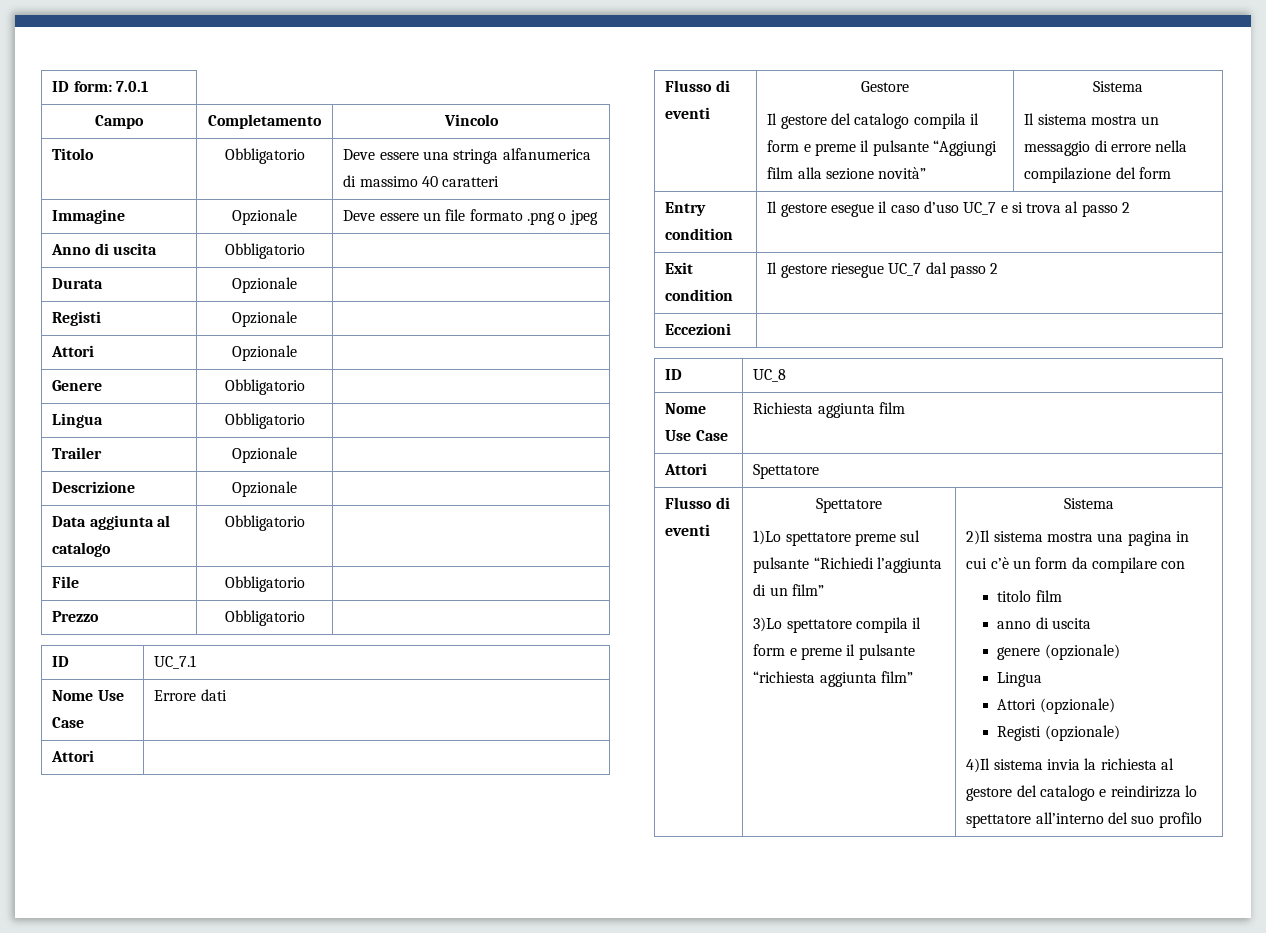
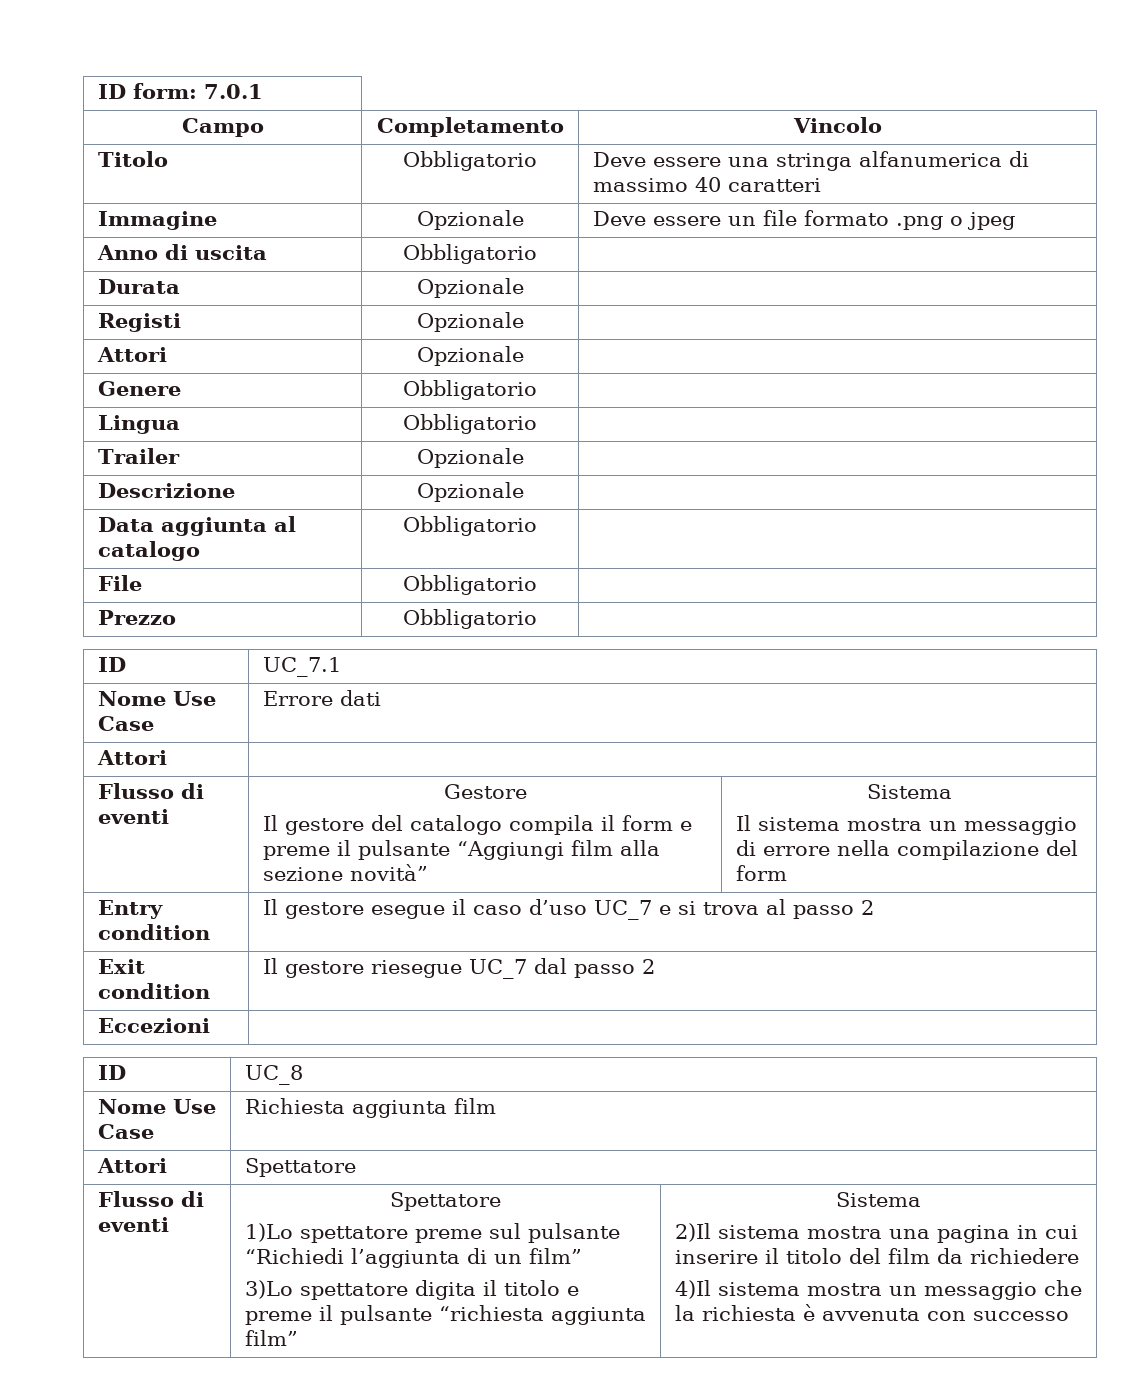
- 3)Lo spettatore compila il form e preme il pulsante “richiesta aggiunta film”
+ 3)Lo spettatore digita il titolo e preme il pulsante “richiesta aggiunta film”
- 2)Il sistema mostra una pagina in cui c’è un form da compilare con
- titolo film
- anno di uscita
- genere (opzionale)
- Lingua
- Attori (opzionale)
- Registi (opzionale)
- 4)Il sistema invia la richiesta al gestore del catalogo e reindirizza lo spettatore all’interno del suo profilo
+ 2)Il sistema mostra una pagina in cui inserire il titolo del film da richiedere
+ 4)Il sistema mostra un messaggio che la richiesta è avvenuta con successo

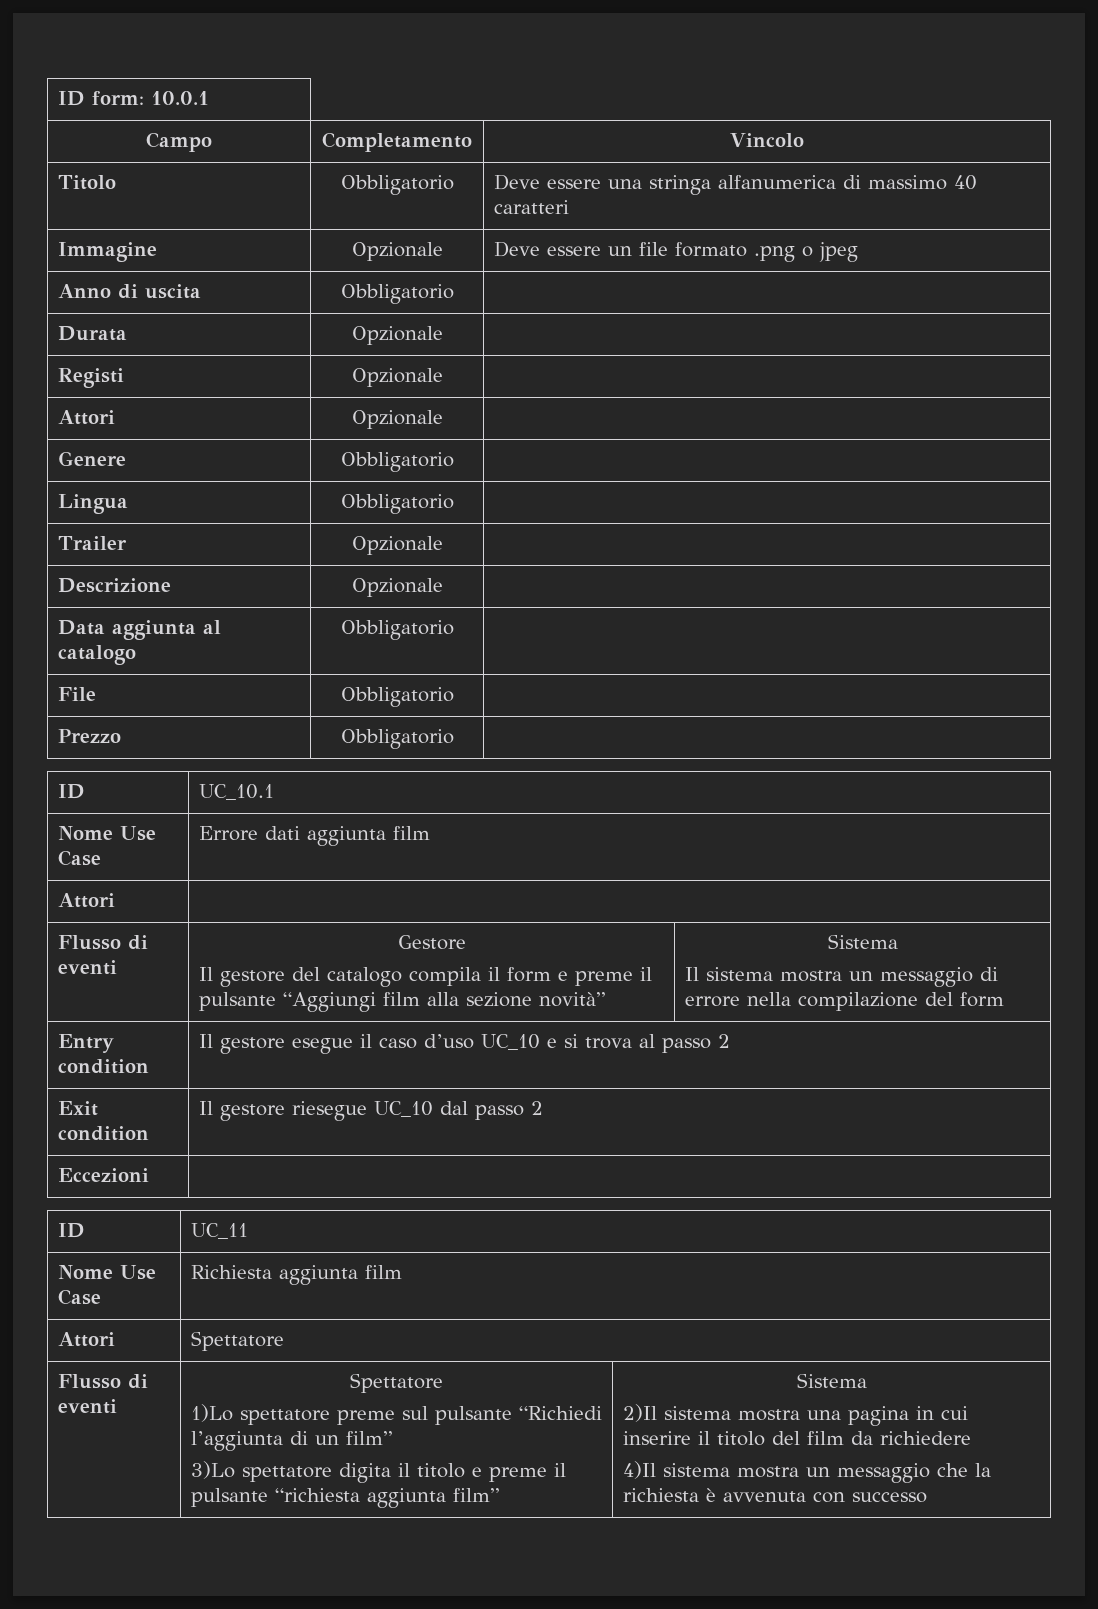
- ID form: 7.0.1
+ ID form: 10.0.1
- ID | UC_7.1
+ ID | UC_10.1
- Nome Use Case | Errore dati
+ Nome Use Case | Errore dati aggiunta film
- Entry condition | Il gestore esegue il caso d’uso UC_7 e si trova al passo 2
+ Entry condition | Il gestore esegue il caso d’uso UC_10 e si trova al passo 2
- Exit condition | Il gestore riesegue UC_7 dal passo 2
+ Exit condition | Il gestore riesegue UC_10 dal passo 2
- ID | UC_8
+ ID | UC_11

